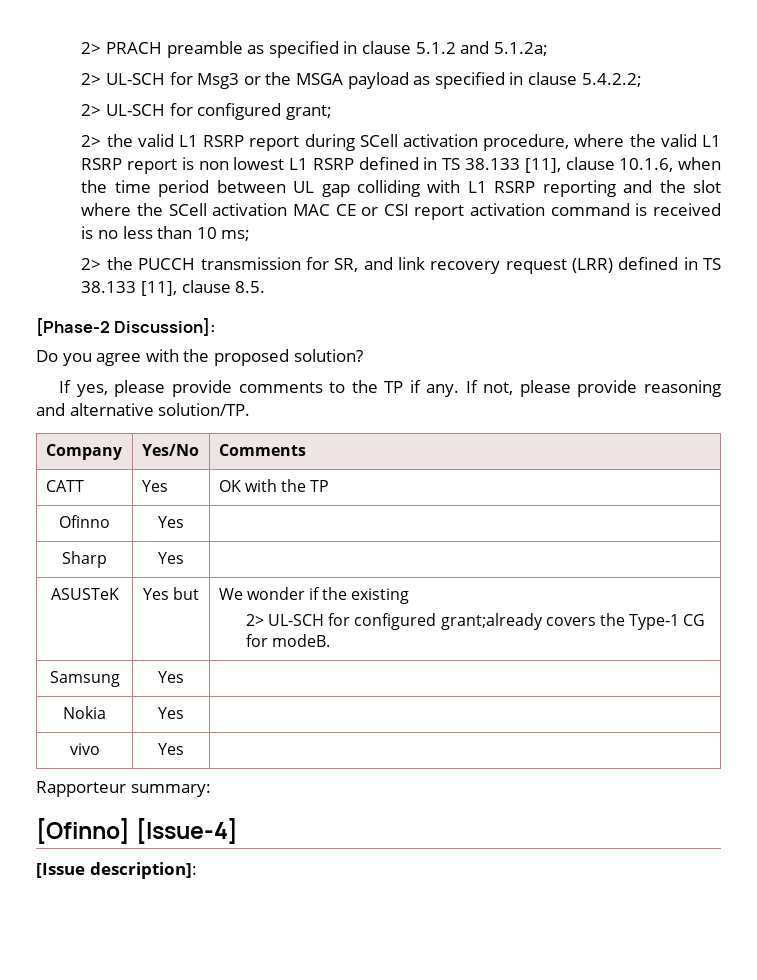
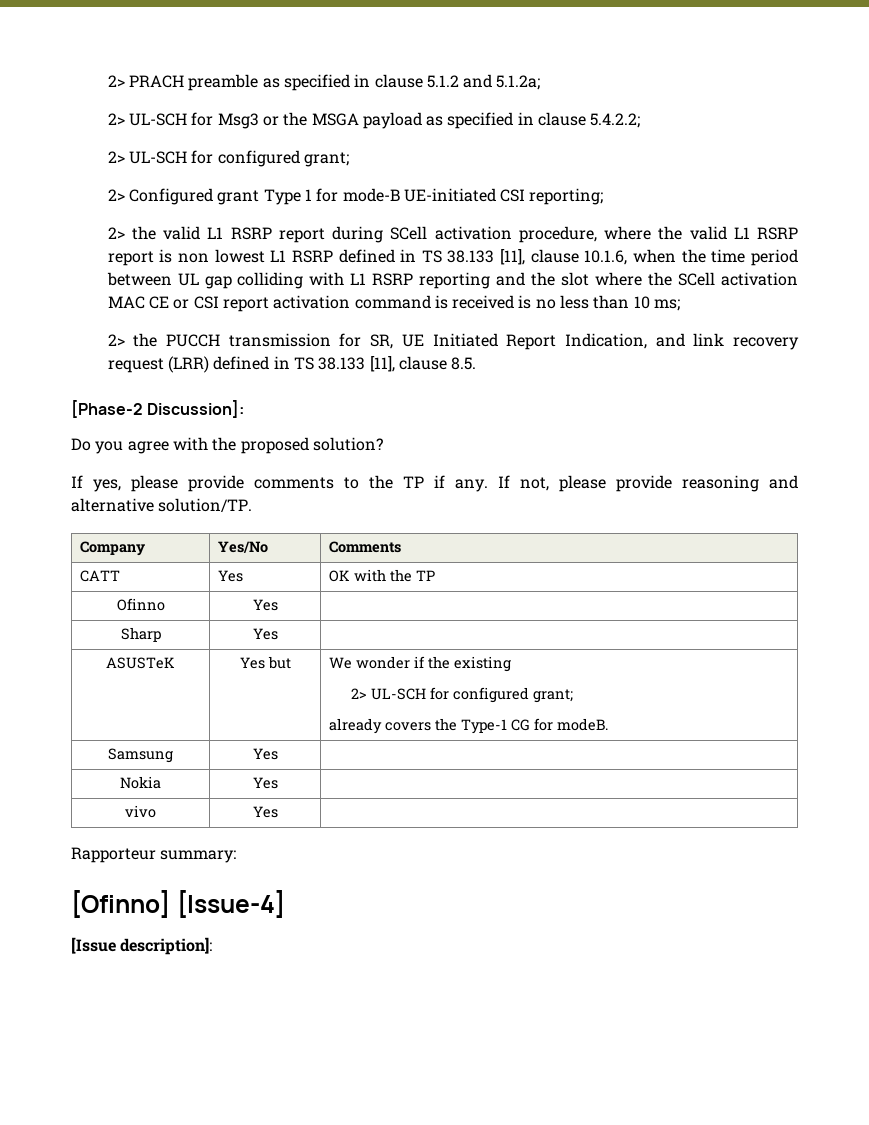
+ 2> Configured grant Type 1 for mode-B UE-initiated CSI reporting;
- 2> the PUCCH transmission for SR, and link recovery request (LRR) defined in TS 38.133 [11], clause 8.5.
+ 2> the PUCCH transmission for SR, UE Initiated Report Indication, and link recovery request (LRR) defined in TS 38.133 [11], clause 8.5.
  ASUSTeK | Yes but | We wonder if the existing
- 2> UL-SCH for configured grant;already covers the Type-1 CG for modeB.
+ 2> UL-SCH for configured grant;
+ already covers the Type-1 CG for modeB.

